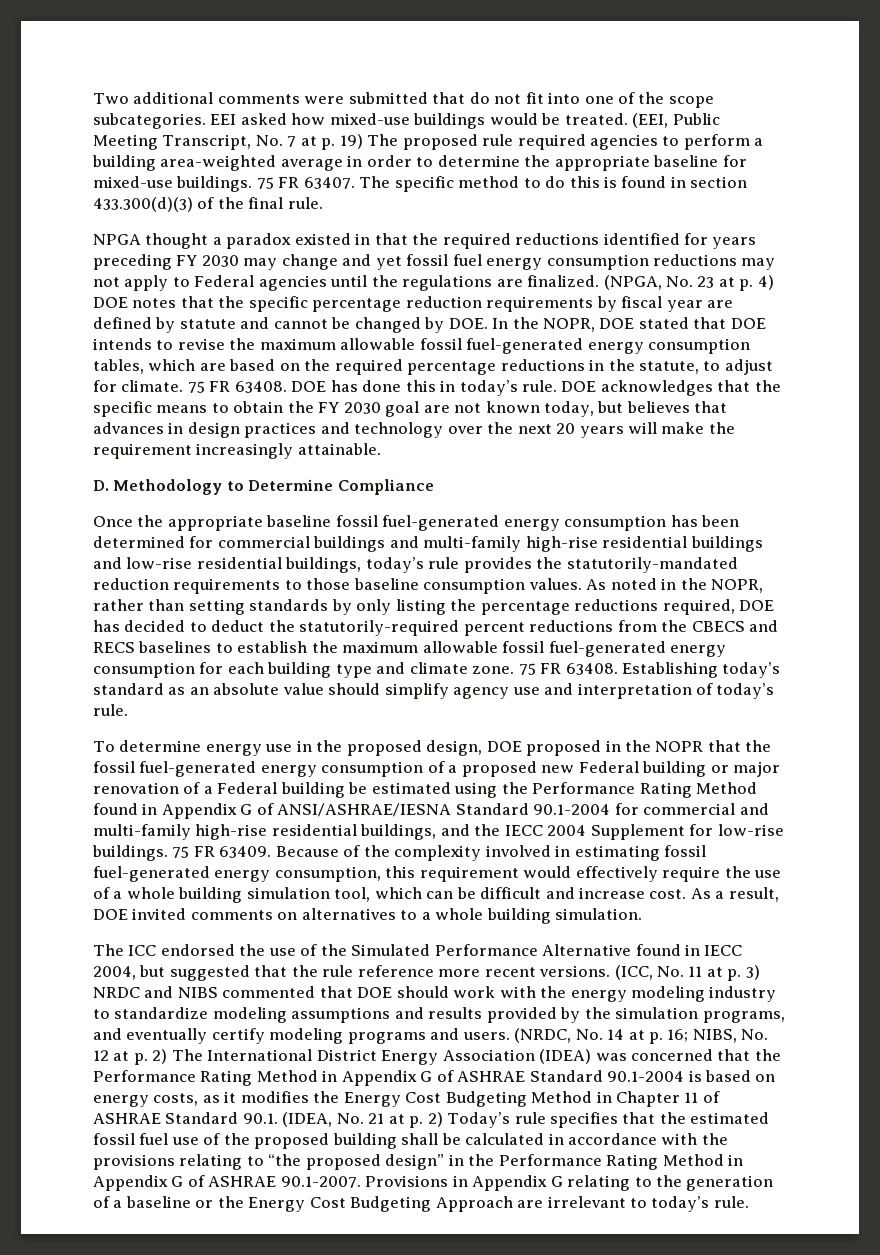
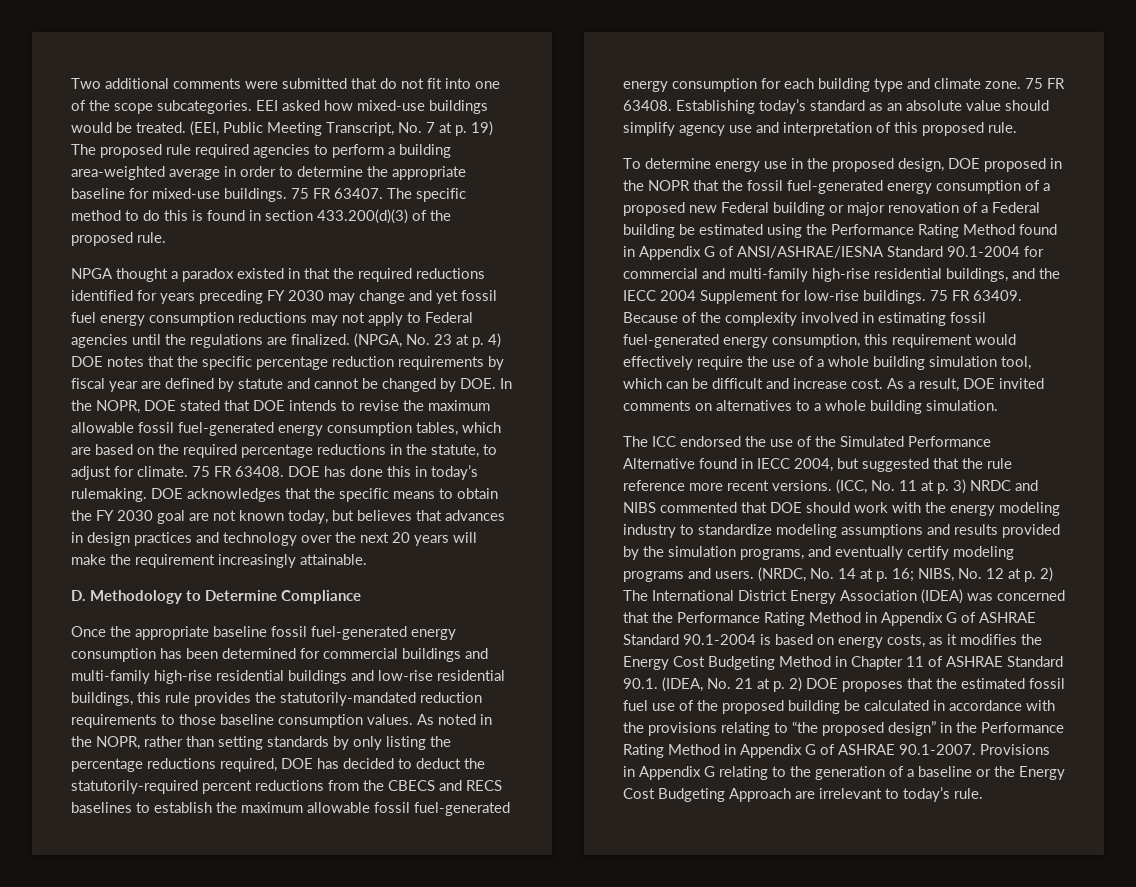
- The specific method to do this is found in section 433.300(d)(3) of the final rule.
+ The specific method to do this is found in section 433.200(d)(3) of the proposed rule.
- DOE has done this in today’s rule.
+ DOE has done this in today’s rulemaking.
- Once the appropriate baseline fossil fuel-generated energy consumption has been determined for commercial buildings and multi-family high-rise residential buildings and low-rise residential buildings, today’s rule provides the statutorily-mandated reduction requirements to those baseline consumption values.
+ Once the appropriate baseline fossil fuel-generated energy consumption has been determined for commercial buildings and multi-family high-rise residential buildings and low-rise residential buildings, this rule provides the statutorily-mandated reduction requirements to those baseline consumption values.
- Establishing today’s standard as an absolute value should simplify agency use and interpretation of today’s rule.
+ Establishing today’s standard as an absolute value should simplify agency use and interpretation of this proposed rule.
- NIBS, No. 12 at p. 2) The International District Energy Association (IDEA) was concerned that the Performance Rating Method in Appendix G of ASHRAE Standard 90.1-2004 is based on energy costs, as it modifies the Energy Cost Budgeting Method in Chapter 11 of ASHRAE Standard 90.1. (IDEA, No. 21 at p. 2) Today’s rule specifies that the estimated fossil fuel use of the proposed building shall be calculated in accordance with the provisions relating to “the proposed design” in the Performance Rating Method in Appendix G of ASHRAE 90.1-2007. Provisions in Appendix G relating to the generation of a baseline or the Energy Cost Budgeting Approach are irrelevant to today’s rule.
+ NIBS, No. 12 at p. 2) The International District Energy Association (IDEA) was concerned that the Performance Rating Method in Appendix G of ASHRAE Standard 90.1-2004 is based on energy costs, as it modifies the Energy Cost Budgeting Method in Chapter 11 of ASHRAE Standard 90.1. (IDEA, No. 21 at p. 2) DOE proposes that the estimated fossil fuel use of the proposed building be calculated in accordance with the provisions relating to “the proposed design” in the Performance Rating Method in Appendix G of ASHRAE 90.1-2007. Provisions in Appendix G relating to the generation of a baseline or the Energy Cost Budgeting Approach are irrelevant to today’s rule.

